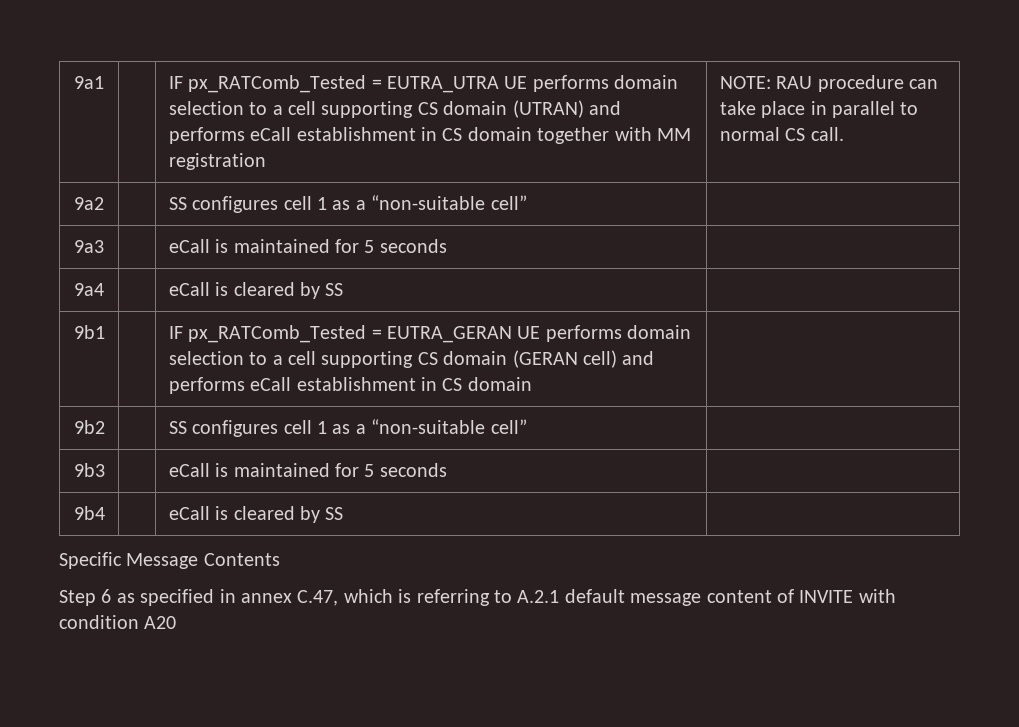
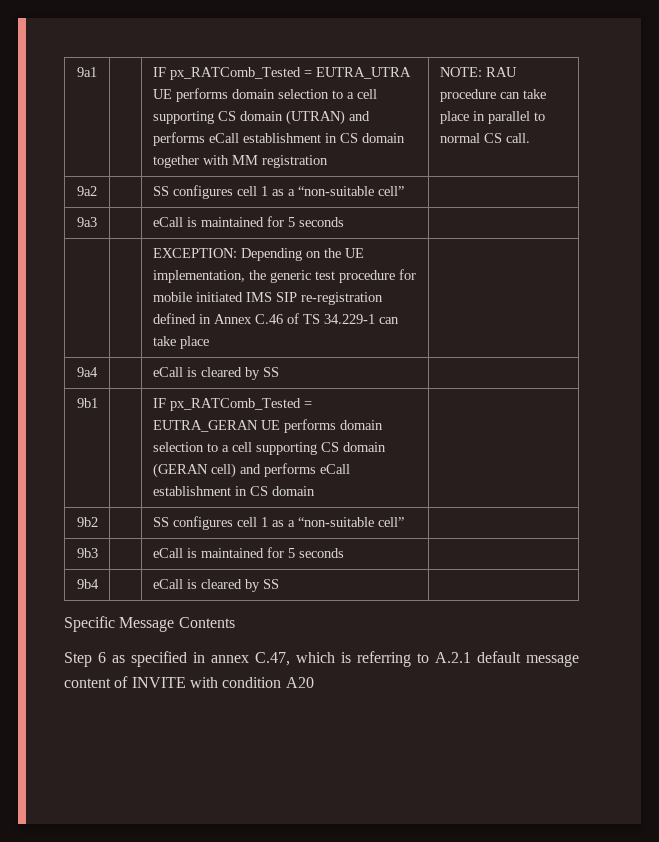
+ | | EXCEPTION: Depending on the UE implementation, the generic test procedure for mobile initiated IMS SIP re-registration defined in Annex C.46 of TS 34.229-1 can take place |

